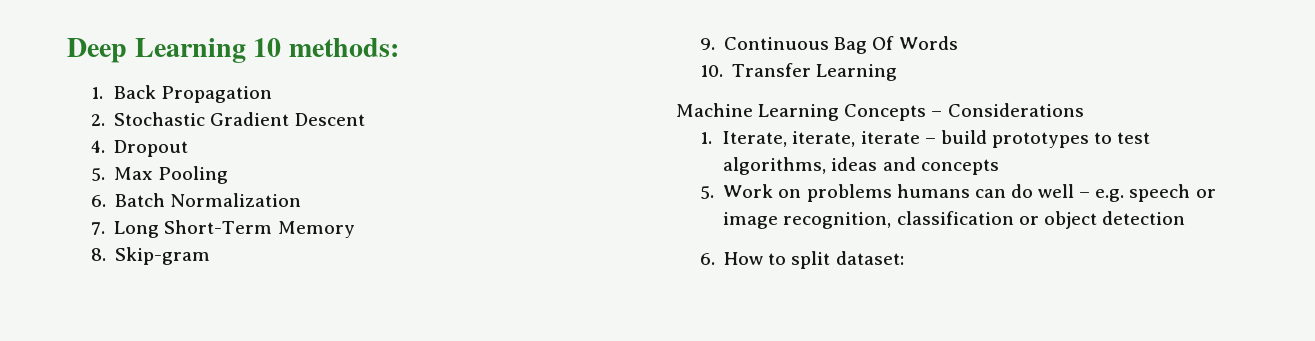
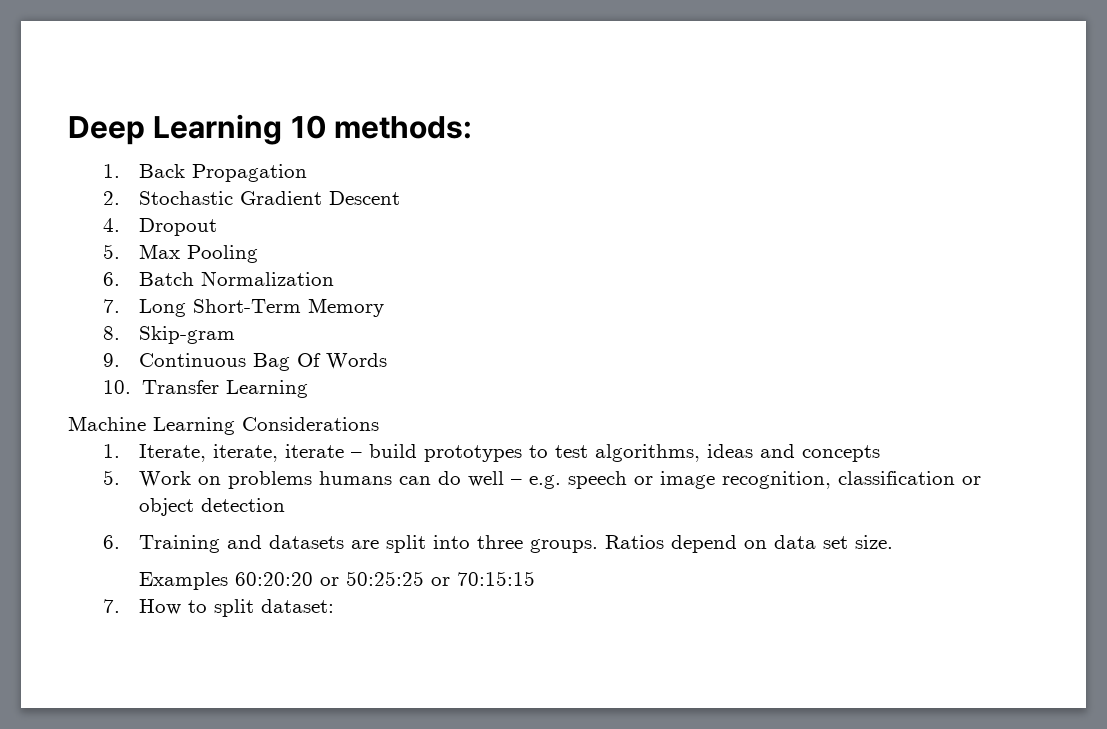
- Machine Learning Concepts – Considerations
+ Machine Learning Considerations
- 6. How to split dataset:
+ 6. Training and datasets are split into three groups. Ratios depend on data set size.
+ Examples 60:20:20 or 50:25:25 or 70:15:15
+ 7. How to split dataset:

